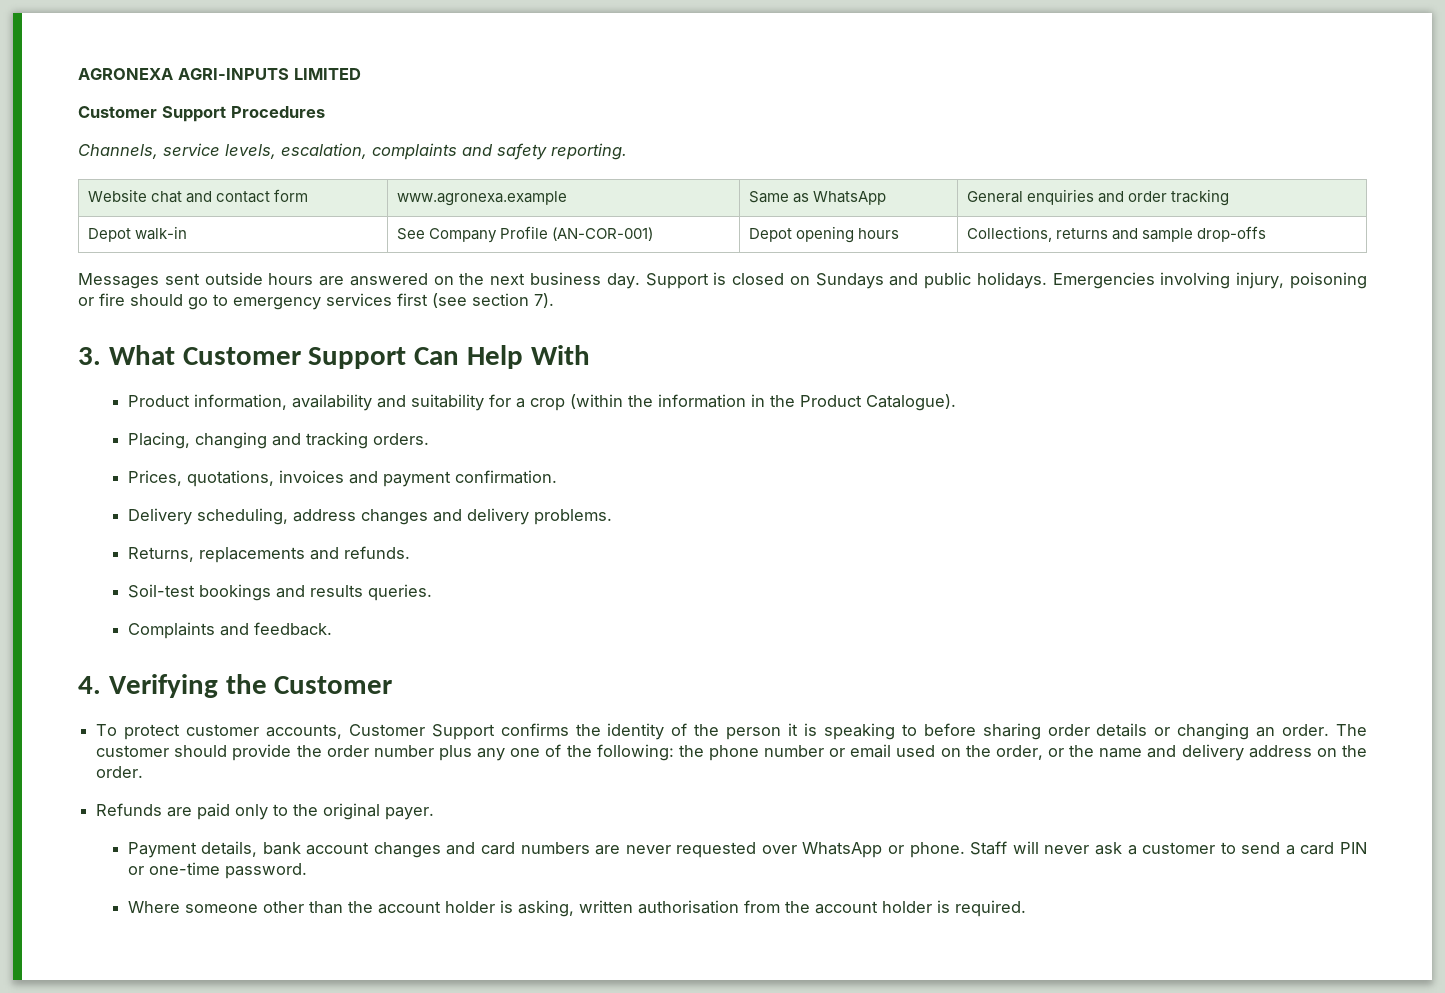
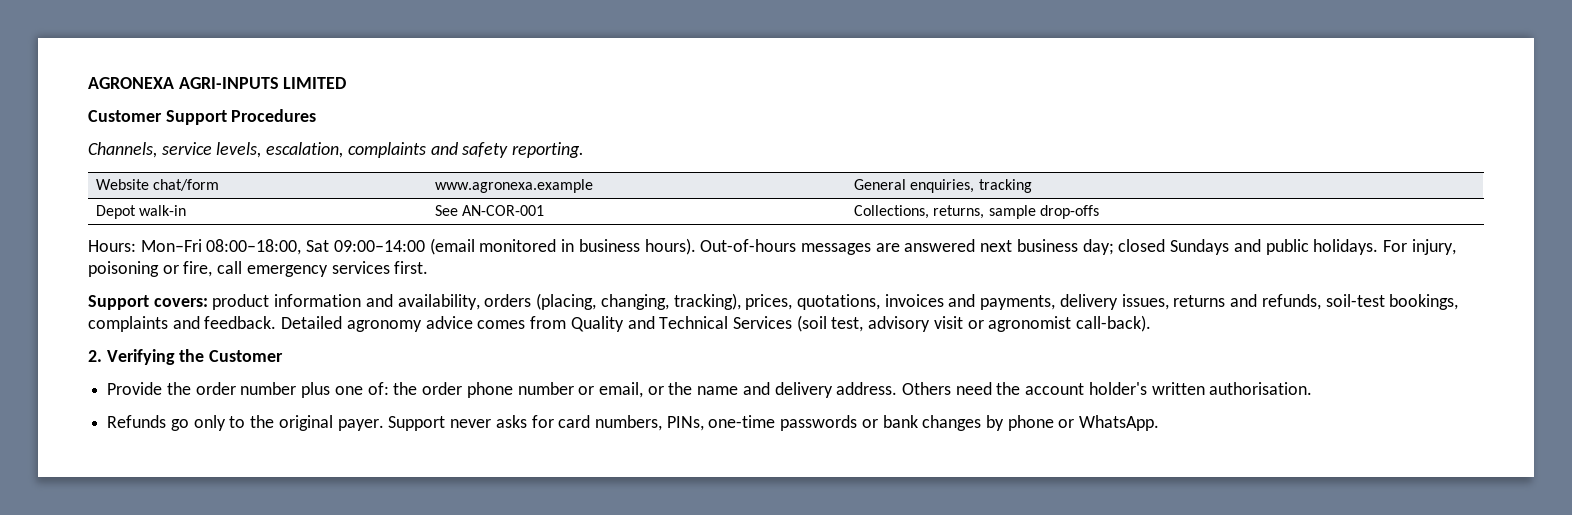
- Website chat and contact form | www.agronexa.example | Same as WhatsApp | General enquiries and order tracking
- Depot walk-in | See Company Profile (AN-COR-001) | Depot opening hours | Collections, returns and sample drop-offs
+ Website chat/form | www.agronexa.example | General enquiries, tracking
+ Depot walk-in | See AN-COR-001 | Collections, returns, sample drop-offs
- Messages sent outside hours are answered on the next business day. Support is closed on Sundays and public holidays.
+ Hours: Mon–Fri 08:00–18:00, Sat 09:00–14:00 (email monitored in business hours). Out-of-hours messages are answered next business day; closed Sundays and public holidays.
- Emergencies involving injury, poisoning or fire should go to emergency services first (see section 7).
- 3. What Customer Support Can Help With
- Product information, availability and suitability for a crop (within the information in the Product Catalogue).
- Placing, changing and tracking orders.
- Prices, quotations, invoices and payment confirmation.
- Delivery scheduling, address changes and delivery problems.
- Returns, replacements and refunds.
- Soil-test bookings and results queries.
- Complaints and feedback.
- 4. Verifying the Customer
- To protect customer accounts, Customer Support confirms the identity of the person it is speaking to before sharing order details or changing an order. The customer should provide the order number plus any one of the following: the phone number or email used on the order, or the name and delivery address on the order.
+ For injury, poisoning or fire, call emergency services first.
+ Support covers: product information and availability, orders (placing, changing, tracking), prices, quotations, invoices and payments, delivery issues, returns and refunds, soil-test bookings, complaints and feedback. Detailed agronomy advice comes from Quality and Technical Services (soil test, advisory visit or agronomist call-back).
+ 2. Verifying the Customer
+ Provide the order number plus one of: the order phone number or email, or the name and delivery address. Others need the account holder's written authorisation.
- Refunds are paid only to the original payer.
- Payment details, bank account changes and card numbers are never requested over WhatsApp or phone. Staff will never ask a customer to send a card PIN or one-time password.
- Where someone other than the account holder is asking, written authorisation from the account holder is required.
+ Refunds go only to the original payer. Support never asks for card numbers, PINs, one-time passwords or bank changes by phone or WhatsApp.

